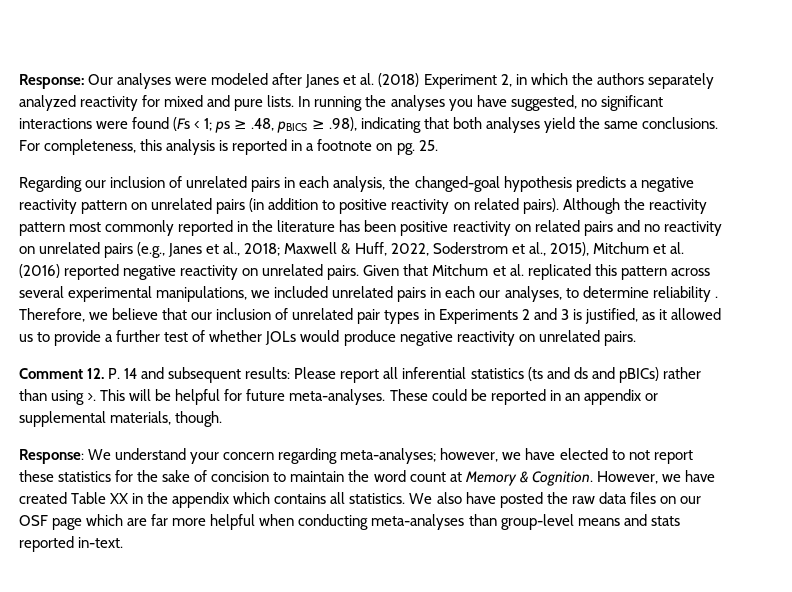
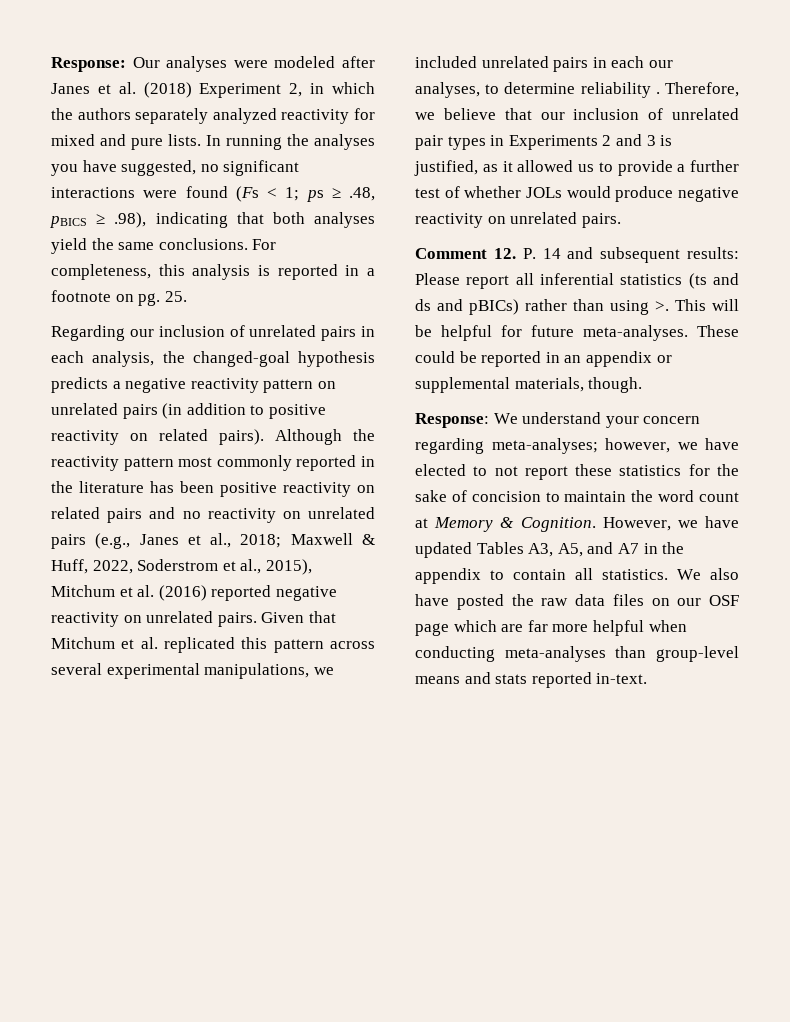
- However, we have created Table XX in the appendix which contains all statistics.
+ However, we have updated Tables A3, A5, and A7 in the appendix to contain all statistics.

